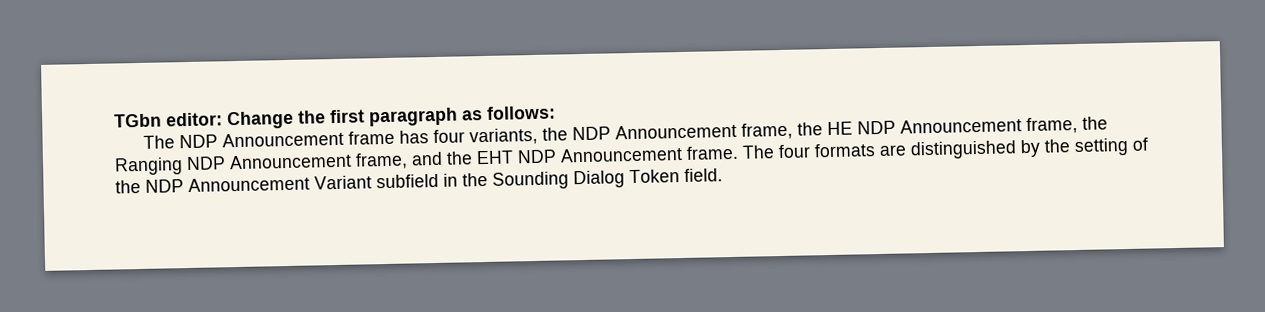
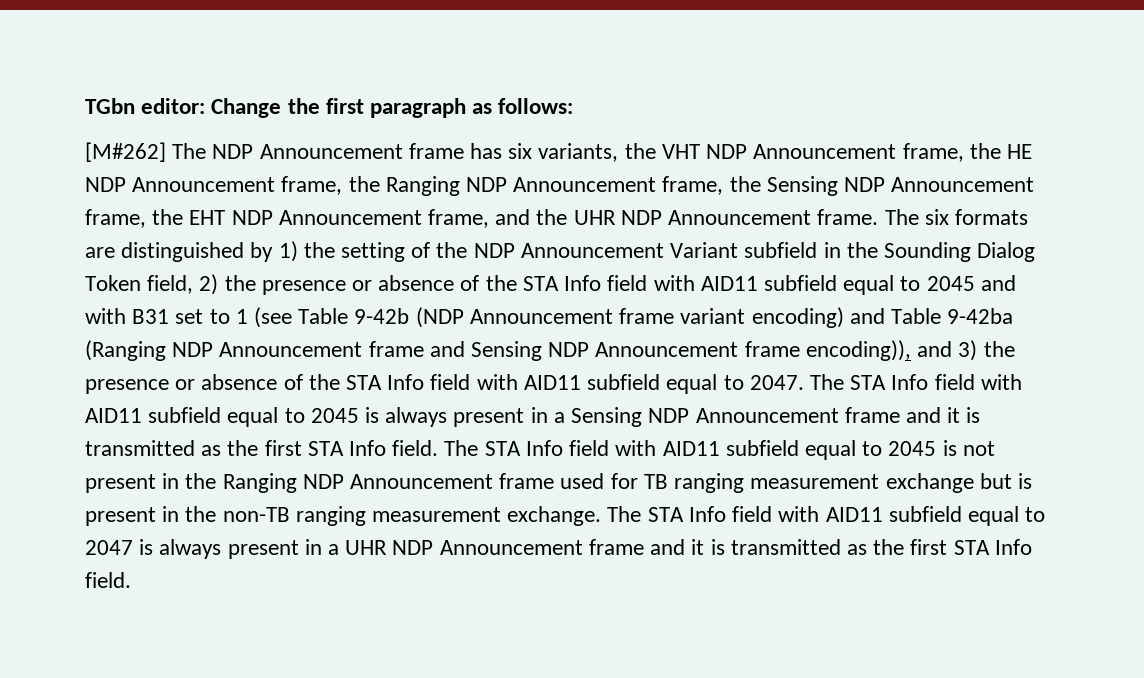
- The NDP Announcement frame has four variants, the NDP Announcement frame, the HE NDP Announcement frame, the Ranging NDP Announcement frame, and the EHT NDP Announcement frame.
+ [M#262] The NDP Announcement frame has six variants, the VHT NDP Announcement frame, the HE NDP Announcement frame, the Ranging NDP Announcement frame, the Sensing NDP Announcement frame, the EHT NDP Announcement frame, and the UHR NDP Announcement frame.
- The four formats are distinguished by the setting of the NDP Announcement Variant subfield in the Sounding Dialog Token field.
+ The six formats are distinguished by 1) the setting of the NDP Announcement Variant subfield in the Sounding Dialog Token field, 2) the presence or absence of the STA Info field with AID11 subfield equal to 2045 and with B31 set to 1 (see Table 9-42b (NDP Announcement frame variant encoding) and Table 9-42ba (Ranging NDP Announcement frame and Sensing NDP Announcement frame encoding)), and 3) the presence or absence of the STA Info field with AID11 subfield equal to 2047. The STA Info field with AID11 subfield equal to 2045 is always present in a Sensing NDP Announcement frame and it is transmitted as the first STA Info field. The STA Info field with AID11 subfield equal to 2045 is not present in the Ranging NDP Announcement frame used for TB ranging measurement exchange but is present in the non-TB ranging measurement exchange. The STA Info field with AID11 subfield equal to 2047 is always present in a UHR NDP Announcement frame and it is transmitted as the first STA Info field.

